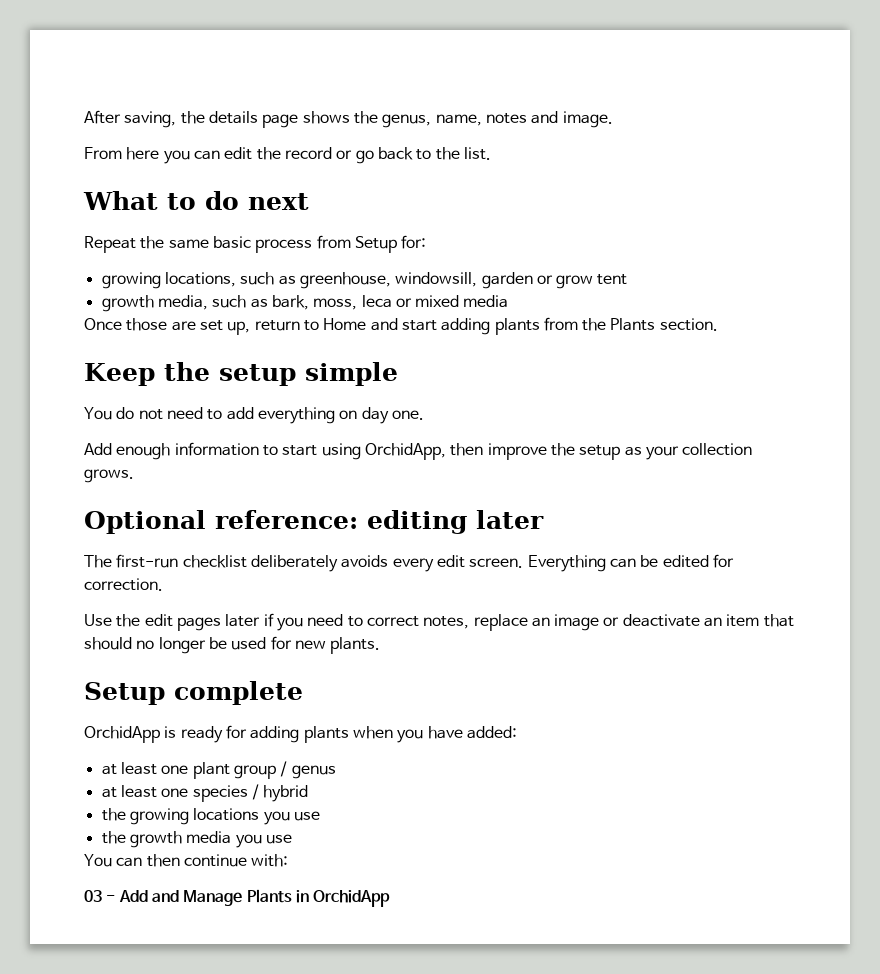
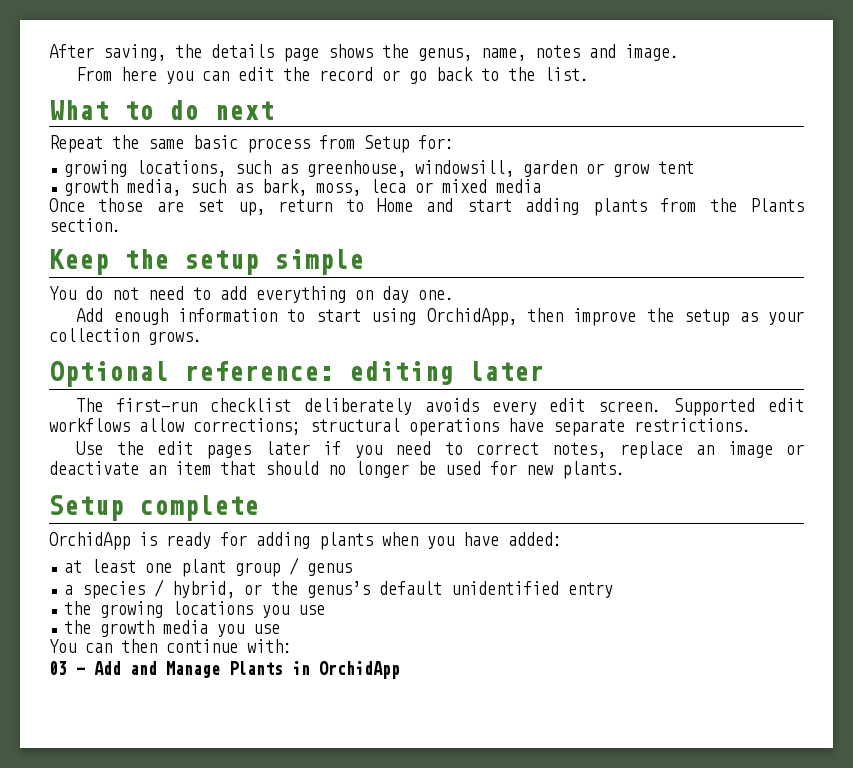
- Everything can be edited for correction.
+ Supported edit workflows allow corrections; structural operations have separate restrictions.
- at least one species / hybrid
+ a species / hybrid, or the genus’s default unidentified entry

